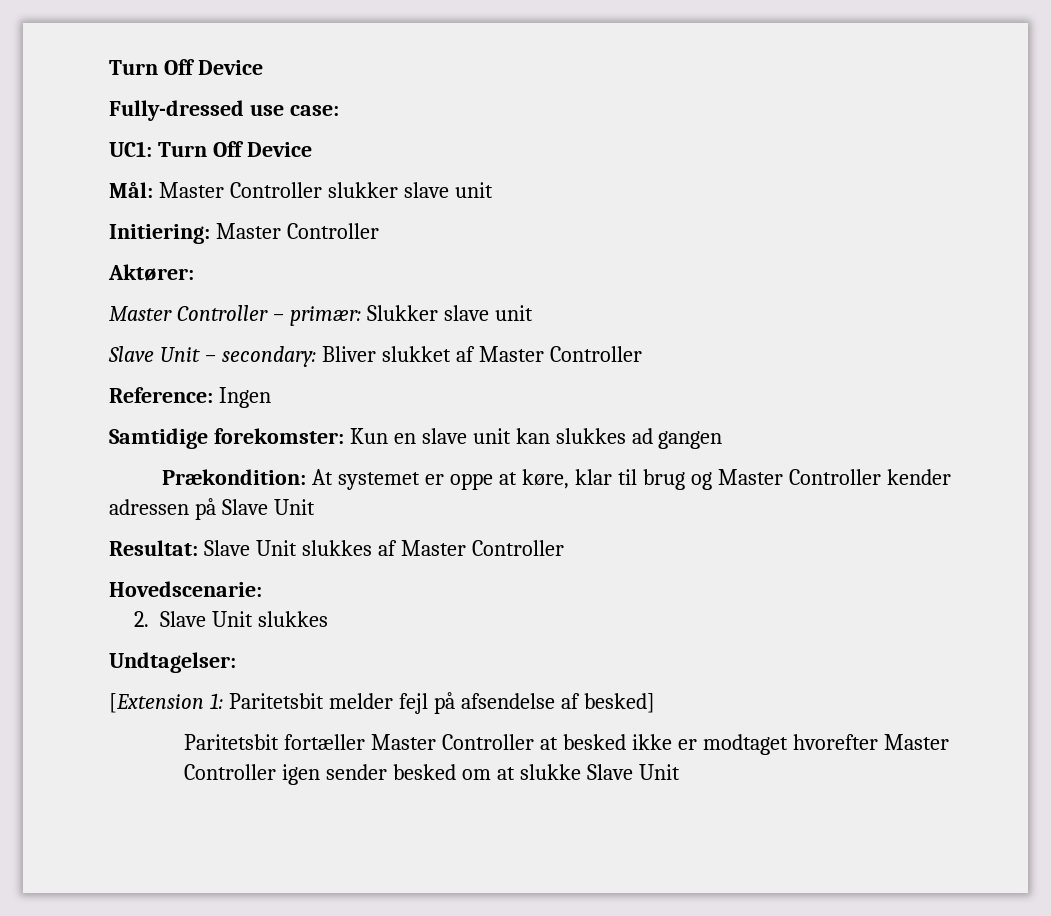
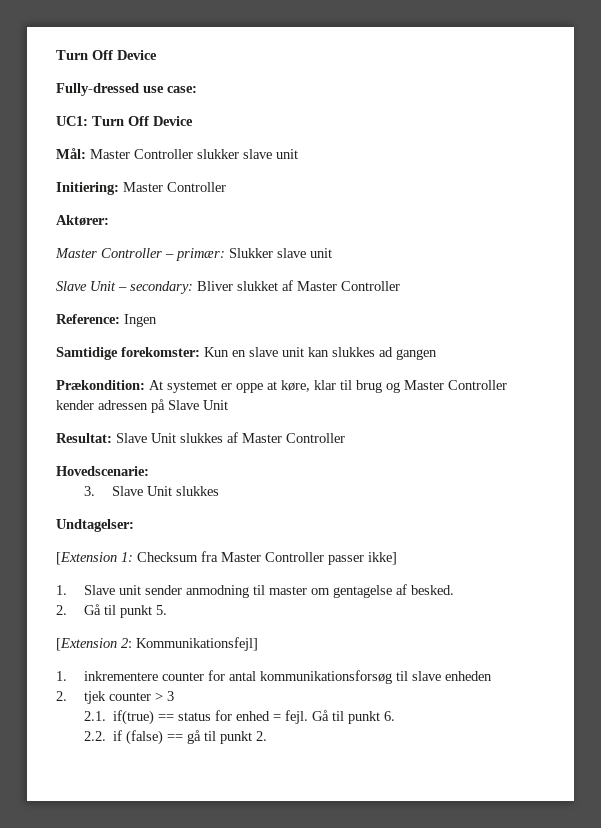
- 2. Slave Unit slukkes
+ 3. Slave Unit slukkes
- [Extension 1: Paritetsbit melder fejl på afsendelse af besked]
- Paritetsbit fortæller Master Controller at besked ikke er modtaget hvorefter Master Controller igen sender besked om at slukke Slave Unit
+ [Extension 1: Checksum fra Master Controller passer ikke]
+ 1. Slave unit sender anmodning til master om gentagelse af besked.
+ 2. Gå til punkt 5.
+ [Extension 2: Kommunikationsfejl]
+ 1. inkrementere counter for antal kommunikationsforsøg til slave enheden
+ 2. tjek counter > 3
+ 2.1. if(true) == status for enhed = fejl. Gå til punkt 6.
+ 2.2. if (false) == gå til punkt 2.

